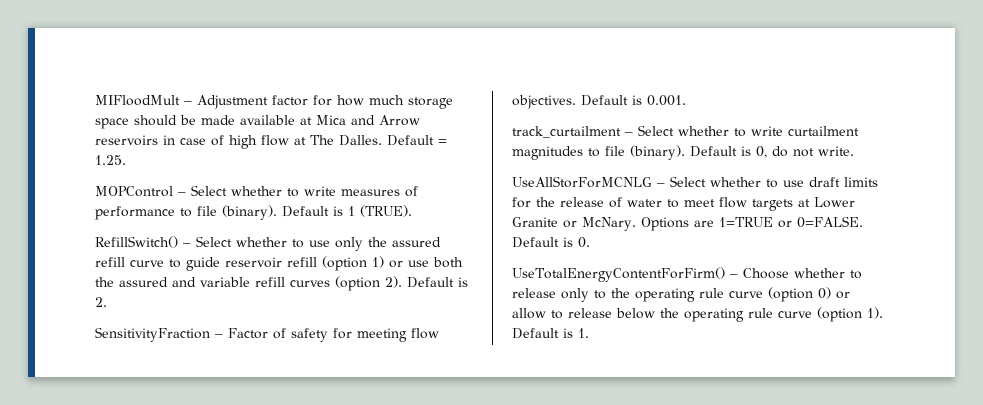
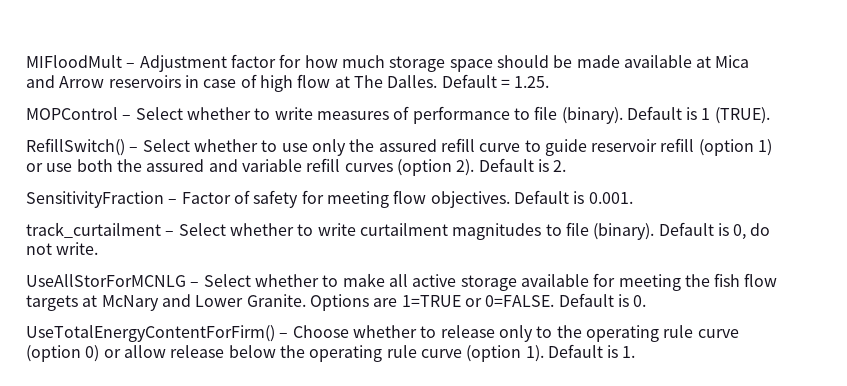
- UseAllStorForMCNLG – Select whether to use draft limits for the release of water to meet flow targets at Lower Granite or McNary.
+ UseAllStorForMCNLG – Select whether to make all active storage available for meeting the fish flow targets at McNary and Lower Granite.
- UseTotalEnergyContentForFirm() – Choose whether to release only to the operating rule curve (option 0) or allow to release below the operating rule curve (option 1).
+ UseTotalEnergyContentForFirm() – Choose whether to release only to the operating rule curve (option 0) or allow release below the operating rule curve (option 1).

